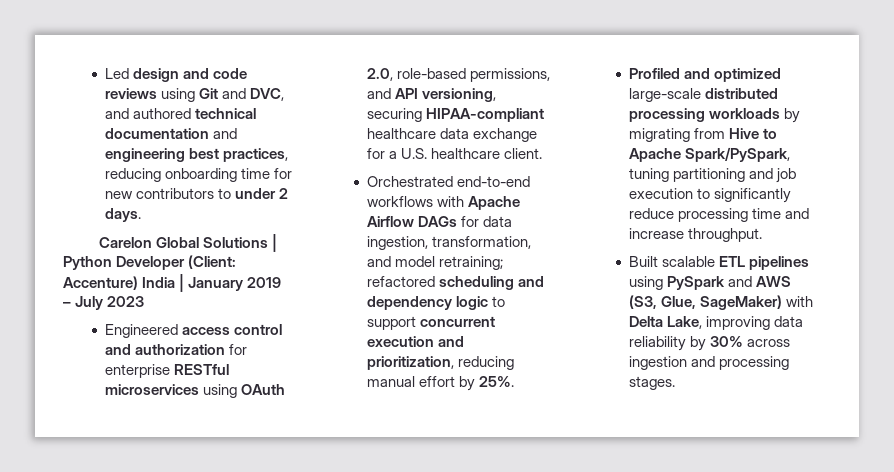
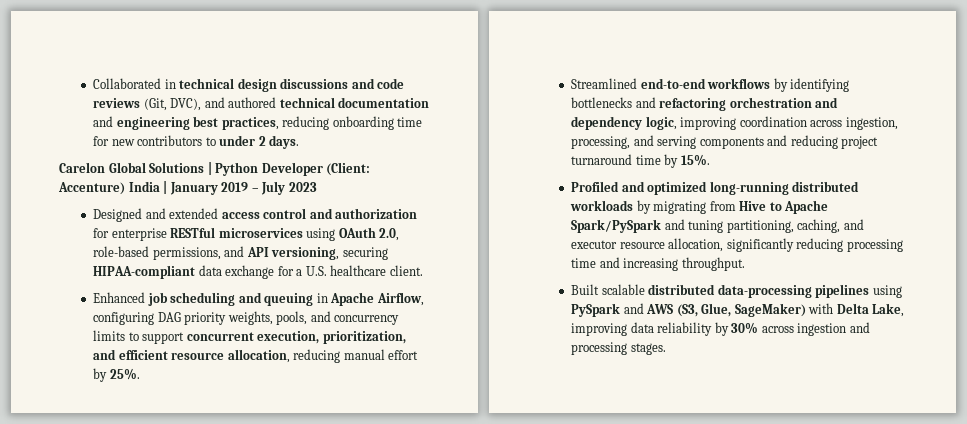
- Led design and code reviews using Git and DVC, and authored technical documentation and engineering best practices, reducing onboarding time for new contributors to under 2 days.
+ Collaborated in technical design discussions and code reviews (Git, DVC), and authored technical documentation and engineering best practices, reducing onboarding time for new contributors to under 2 days.
- Engineered access control and authorization for enterprise RESTful microservices using OAuth 2.0, role-based permissions, and API versioning, securing HIPAA-compliant healthcare data exchange for a U.S. healthcare client.
+ Designed and extended access control and authorization for enterprise RESTful microservices using OAuth 2.0, role-based permissions, and API versioning, securing HIPAA-compliant data exchange for a U.S. healthcare client.
- Orchestrated end-to-end workflows with Apache Airflow DAGs for data ingestion, transformation, and model retraining; refactored scheduling and dependency logic to support concurrent execution and prioritization, reducing manual effort by 25%.
+ Enhanced job scheduling and queuing in Apache Airflow, configuring DAG priority weights, pools, and concurrency limits to support concurrent execution, prioritization, and efficient resource allocation, reducing manual effort by 25%.
+ Streamlined end-to-end workflows by identifying bottlenecks and refactoring orchestration and dependency logic, improving coordination across ingestion, processing, and serving components and reducing project turnaround time by 15%.
- Profiled and optimized large-scale distributed processing workloads by migrating from Hive to Apache Spark/PySpark, tuning partitioning and job execution to significantly reduce processing time and increase throughput.
+ Profiled and optimized long-running distributed workloads by migrating from Hive to Apache Spark/PySpark and tuning partitioning, caching, and executor resource allocation, significantly reducing processing time and increasing throughput.
- Built scalable ETL pipelines using PySpark and AWS (S3, Glue, SageMaker) with Delta Lake, improving data reliability by 30% across ingestion and processing stages.
+ Built scalable distributed data-processing pipelines using PySpark and AWS (S3, Glue, SageMaker) with Delta Lake, improving data reliability by 30% across ingestion and processing stages.

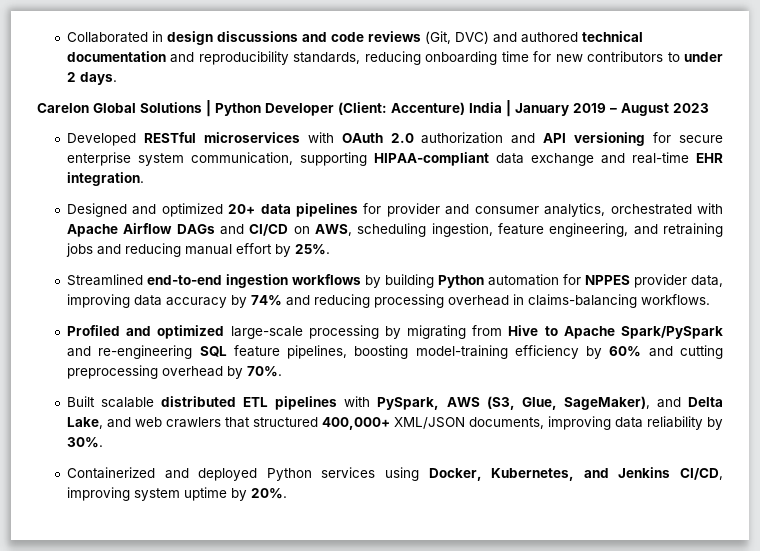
- Collaborated in technical design discussions and code reviews (Git, DVC), and authored technical documentation and engineering best practices, reducing onboarding time for new contributors to under 2 days.
+ Collaborated in design discussions and code reviews (Git, DVC) and authored technical documentation and reproducibility standards, reducing onboarding time for new contributors to under 2 days.
- Carelon Global Solutions | Python Developer (Client: Accenture) India | January 2019 – July 2023
+ Carelon Global Solutions | Python Developer (Client: Accenture) India | January 2019 – August 2023
- Designed and extended access control and authorization for enterprise RESTful microservices using OAuth 2.0, role-based permissions, and API versioning, securing HIPAA-compliant data exchange for a U.S. healthcare client.
- Enhanced job scheduling and queuing in Apache Airflow, configuring DAG priority weights, pools, and concurrency limits to support concurrent execution, prioritization, and efficient resource allocation, reducing manual effort by 25%.
+ Developed RESTful microservices with OAuth 2.0 authorization and API versioning for secure enterprise system communication, supporting HIPAA-compliant data exchange and real-time EHR integration.
+ Designed and optimized 20+ data pipelines for provider and consumer analytics, orchestrated with Apache Airflow DAGs and CI/CD on AWS, scheduling ingestion, feature engineering, and retraining jobs and reducing manual effort by 25%.
- Streamlined end-to-end workflows by identifying bottlenecks and refactoring orchestration and dependency logic, improving coordination across ingestion, processing, and serving components and reducing project turnaround time by 15%.
+ Streamlined end-to-end ingestion workflows by building Python automation for NPPES provider data, improving data accuracy by 74% and reducing processing overhead in claims-balancing workflows.
- Profiled and optimized long-running distributed workloads by migrating from Hive to Apache Spark/PySpark and tuning partitioning, caching, and executor resource allocation, significantly reducing processing time and increasing throughput.
- Built scalable distributed data-processing pipelines using PySpark and AWS (S3, Glue, SageMaker) with Delta Lake, improving data reliability by 30% across ingestion and processing stages.
+ Profiled and optimized large-scale processing by migrating from Hive to Apache Spark/PySpark and re-engineering SQL feature pipelines, boosting model-training efficiency by 60% and cutting preprocessing overhead by 70%.
+ Built scalable distributed ETL pipelines with PySpark, AWS (S3, Glue, SageMaker), and Delta Lake, and web crawlers that structured 400,000+ XML/JSON documents, improving data reliability by 30%.
+ Containerized and deployed Python services using Docker, Kubernetes, and Jenkins CI/CD, improving system uptime by 20%.

